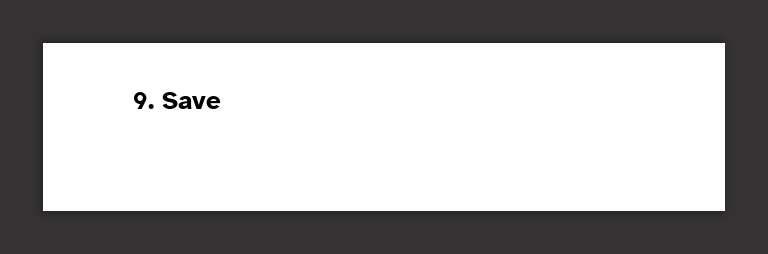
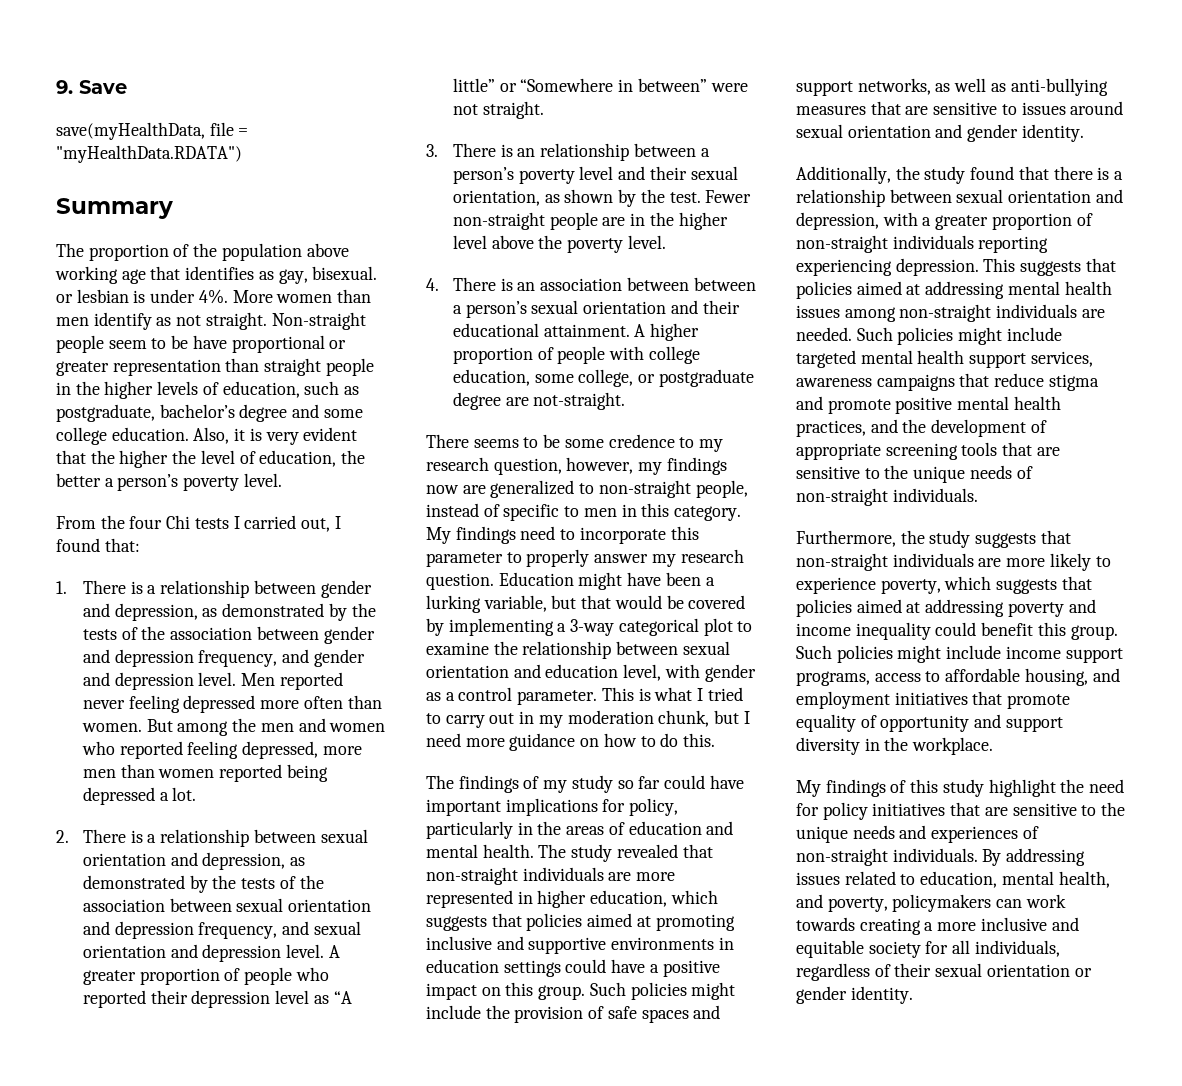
+ save(myHealthData, file = "myHealthData.RDATA")
+ Summary
+ The proportion of the population above working age that identifies as gay, bisexual. or lesbian is under 4%. More women than men identify as not straight. Non-straight people seem to be have proportional or greater representation than straight people in the higher levels of education, such as postgraduate, bachelor’s degree and some college education. Also, it is very evident that the higher the level of education, the better a person’s poverty level.
+ From the four Chi tests I carried out, I found that:
+ 1. There is a relationship between gender and depression, as demonstrated by the tests of the association between gender and depression frequency, and gender and depression level. Men reported never feeling depressed more often than women. But among the men and women who reported feeling depressed, more men than women reported being depressed a lot.
+ 2. There is a relationship between sexual orientation and depression, as demonstrated by the tests of the association between sexual orientation and depression frequency, and sexual orientation and depression level. A greater proportion of people who reported their depression level as “A little” or “Somewhere in between” were not straight.
+ 3. There is an relationship between a person’s poverty level and their sexual orientation, as shown by the test. Fewer non-straight people are in the higher level above the poverty level.
+ 4. There is an association between between a person’s sexual orientation and their educational attainment. A higher proportion of people with college education, some college, or postgraduate degree are not-straight.
+ There seems to be some credence to my research question, however, my findings now are generalized to non-straight people, instead of specific to men in this category. My findings need to incorporate this parameter to properly answer my research question. Education might have been a lurking variable, but that would be covered by implementing a 3-way categorical plot to examine the relationship between sexual orientation and education level, with gender as a control parameter. This is what I tried to carry out in my moderation chunk, but I need more guidance on how to do this.
+ The findings of my study so far could have important implications for policy, particularly in the areas of education and mental health. The study revealed that non-straight individuals are more represented in higher education, which suggests that policies aimed at promoting inclusive and supportive environments in education settings could have a positive impact on this group. Such policies might include the provision of safe spaces and support networks, as well as anti-bullying measures that are sensitive to issues around sexual orientation and gender identity.
+ Additionally, the study found that there is a relationship between sexual orientation and depression, with a greater proportion of non-straight individuals reporting experiencing depression. This suggests that policies aimed at addressing mental health issues among non-straight individuals are needed. Such policies might include targeted mental health support services, awareness campaigns that reduce stigma and promote positive mental health practices, and the development of appropriate screening tools that are sensitive to the unique needs of non-straight individuals.
+ Furthermore, the study suggests that non-straight individuals are more likely to experience poverty, which suggests that policies aimed at addressing poverty and income inequality could benefit this group. Such policies might include income support programs, access to affordable housing, and employment initiatives that promote equality of opportunity and support diversity in the workplace.
+ My findings of this study highlight the need for policy initiatives that are sensitive to the unique needs and experiences of non-straight individuals. By addressing issues related to education, mental health, and poverty, policymakers can work towards creating a more inclusive and equitable society for all individuals, regardless of their sexual orientation or gender identity.

